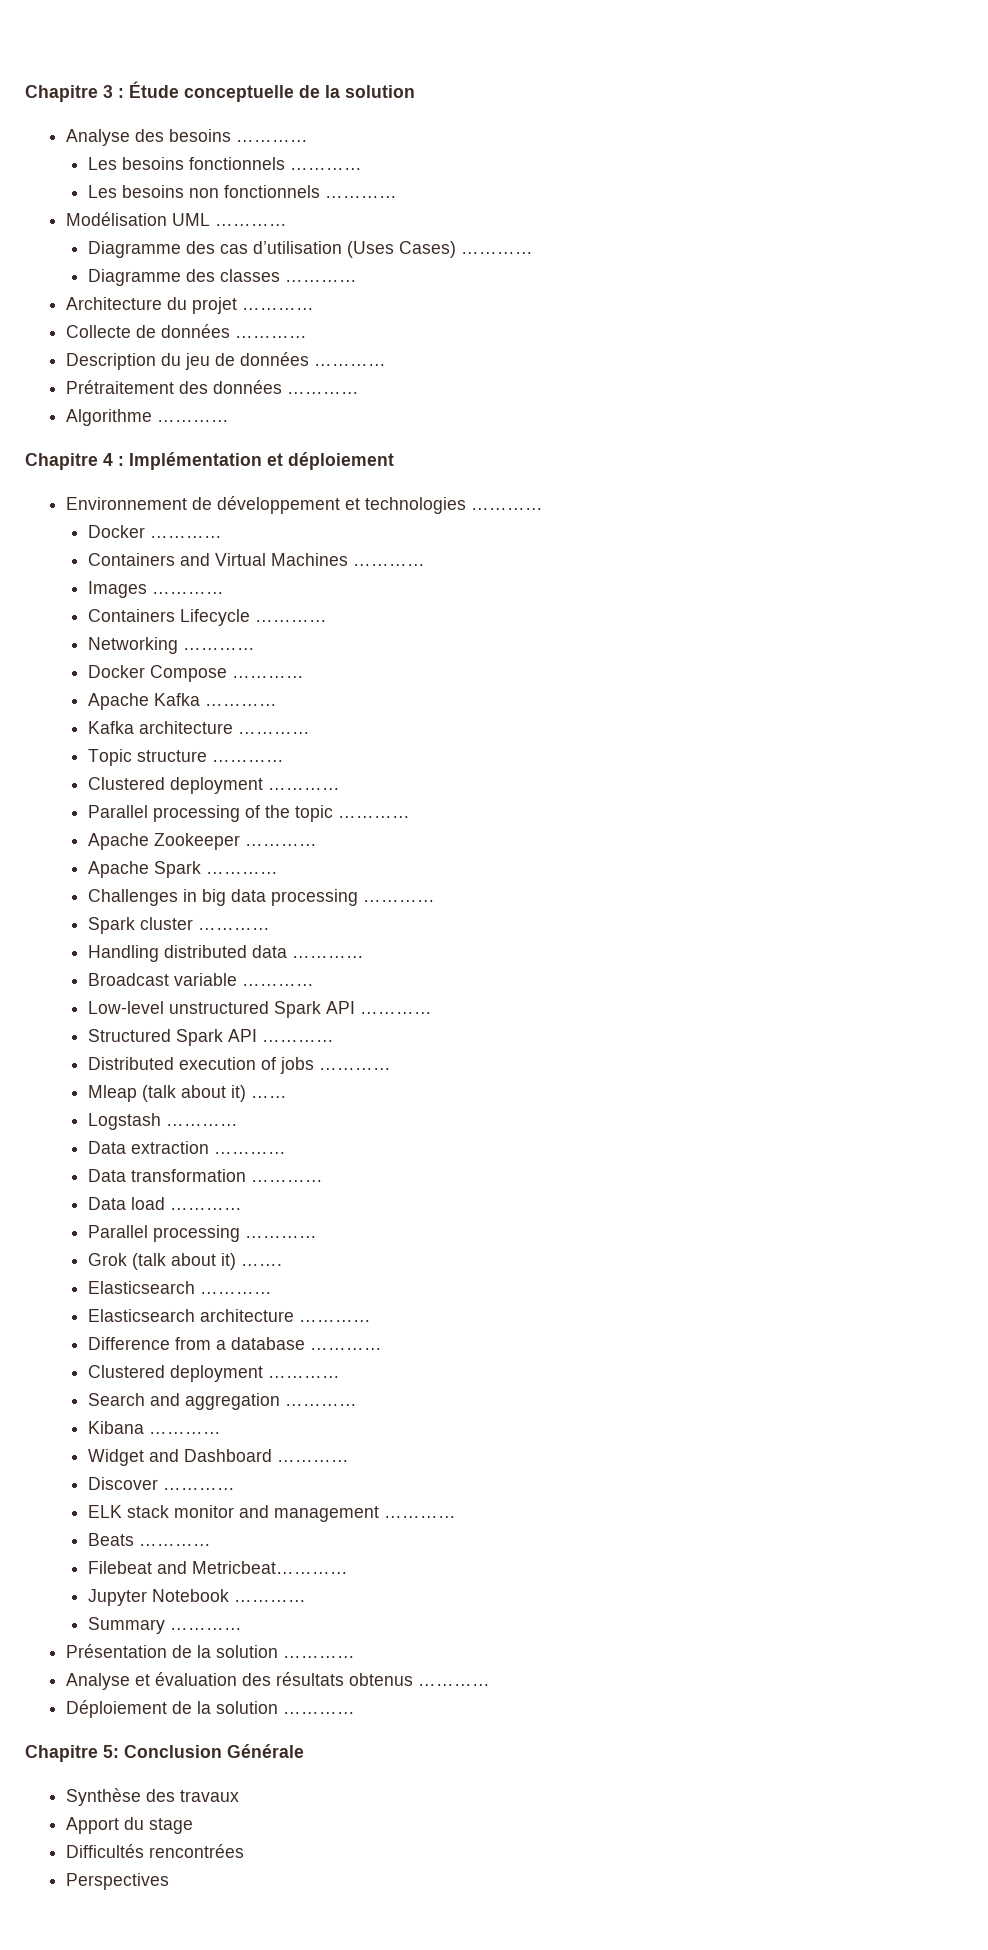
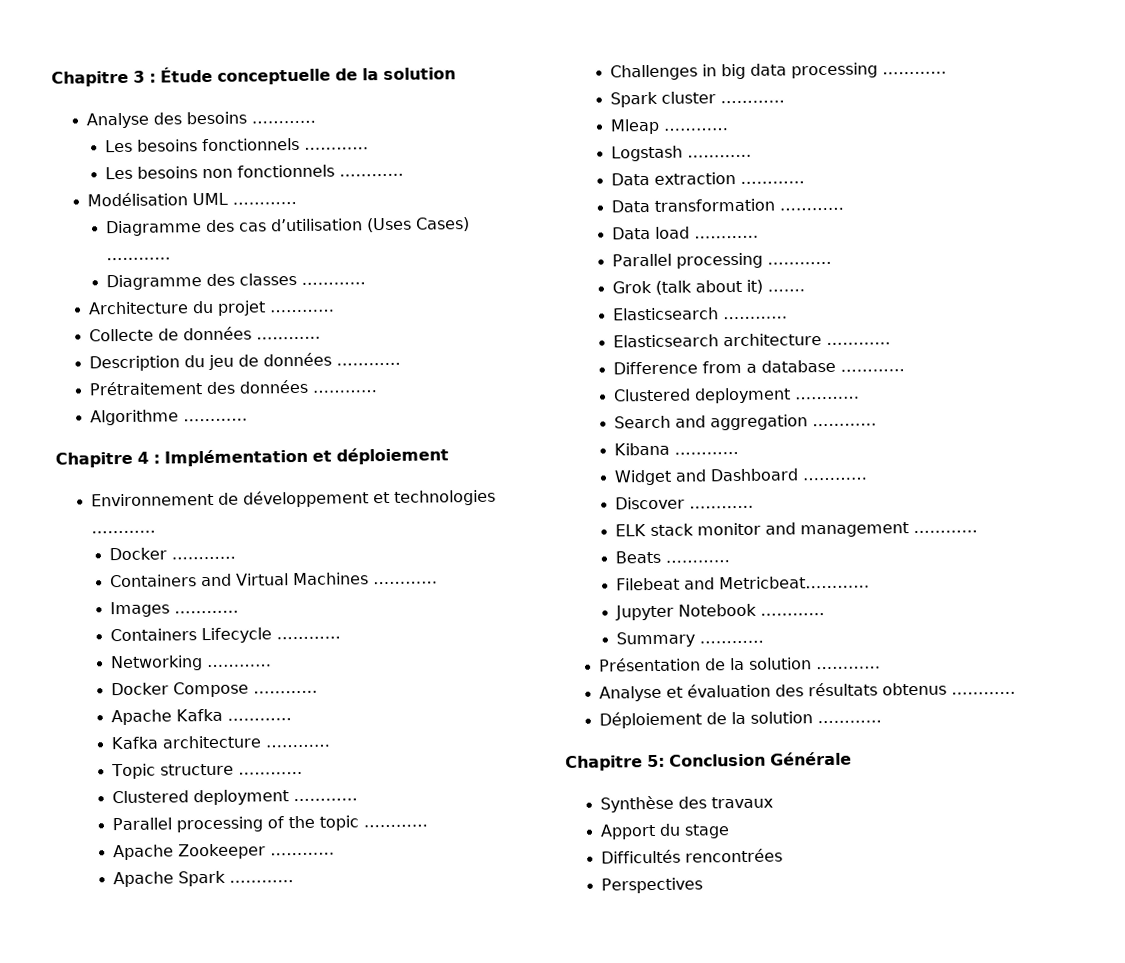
- Handling distributed data …………
- Broadcast variable …………
- Low-level unstructured Spark API …………
- Structured Spark API …………
- Distributed execution of jobs …………
- Mleap (talk about it) ……
+ Mleap …………

